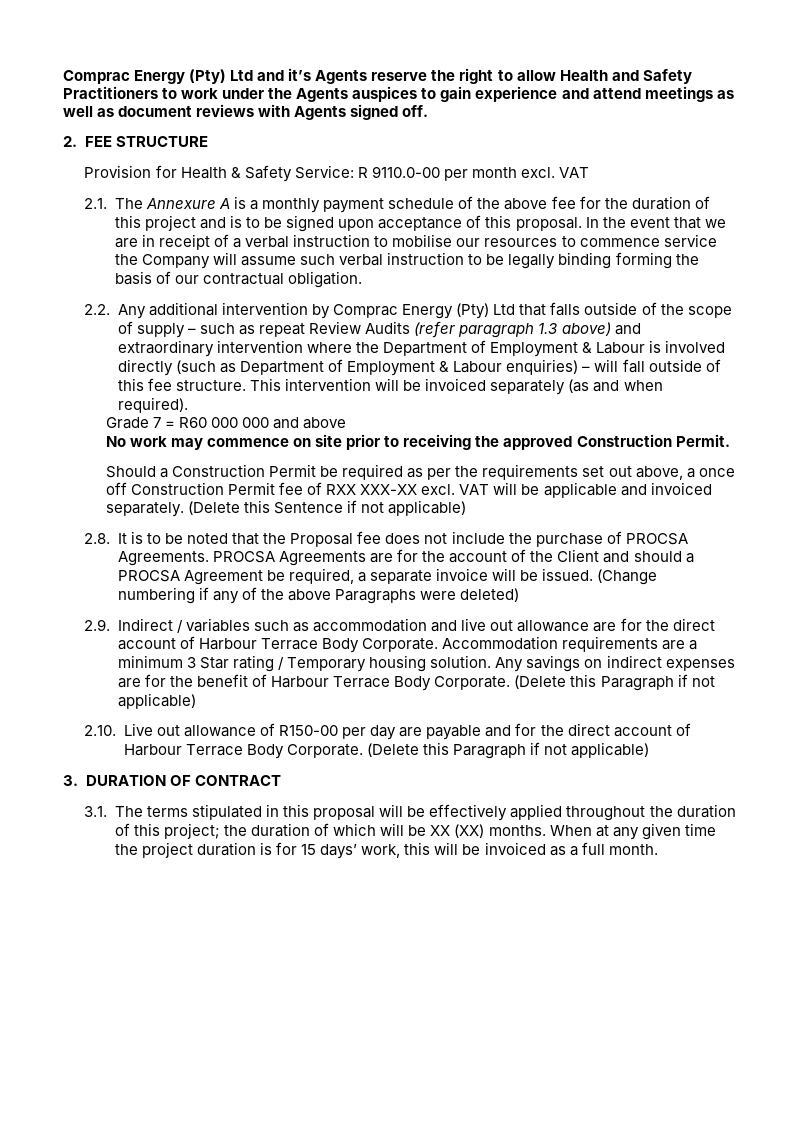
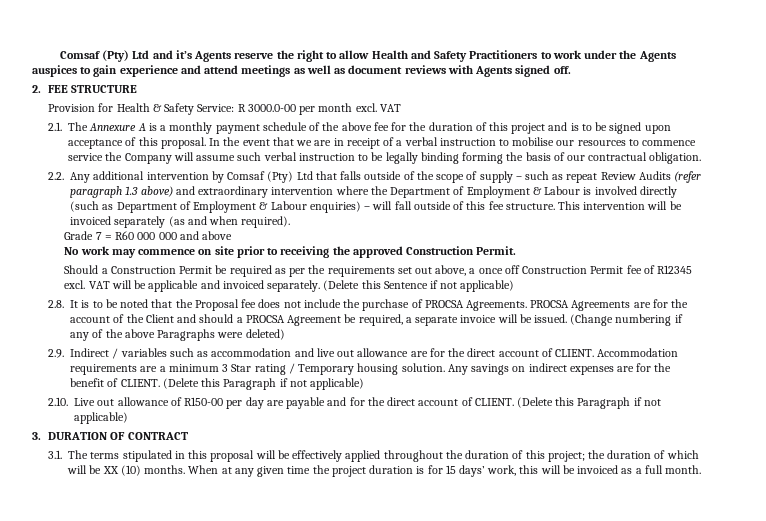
- Comprac Energy (Pty) Ltd and it’s Agents reserve the right to allow Health and Safety Practitioners to work under the Agents auspices to gain experience and attend meetings as well as document reviews with Agents signed off.
+ Comsaf (Pty) Ltd and it’s Agents reserve the right to allow Health and Safety Practitioners to work under the Agents auspices to gain experience and attend meetings as well as document reviews with Agents signed off.
- Provision for Health & Safety Service: R 9110.0-00 per month excl. VAT
+ Provision for Health & Safety Service: R 3000.0-00 per month excl. VAT
- 2.2. Any additional intervention by Comprac Energy (Pty) Ltd that falls outside of the scope of supply – such as repeat Review Audits (refer paragraph 1.3 above) and extraordinary intervention where the Department of Employment & Labour is involved directly (such as Department of Employment & Labour enquiries) – will fall outside of this fee structure.
+ 2.2. Any additional intervention by Comsaf (Pty) Ltd that falls outside of the scope of supply – such as repeat Review Audits (refer paragraph 1.3 above) and extraordinary intervention where the Department of Employment & Labour is involved directly (such as Department of Employment & Labour enquiries) – will fall outside of this fee structure.
- Should a Construction Permit be required as per the requirements set out above, a once off Construction Permit fee of RXX XXX-XX excl. VAT will be applicable and invoiced separately.
+ Should a Construction Permit be required as per the requirements set out above, a once off Construction Permit fee of R12345 excl. VAT will be applicable and invoiced separately.
- 2.9. Indirect / variables such as accommodation and live out allowance are for the direct account of Harbour Terrace Body Corporate.
+ 2.9. Indirect / variables such as accommodation and live out allowance are for the direct account of CLIENT.
- Any savings on indirect expenses are for the benefit of Harbour Terrace Body Corporate.
+ Any savings on indirect expenses are for the benefit of CLIENT.
- 2.10. Live out allowance of R150-00 per day are payable and for the direct account of Harbour Terrace Body Corporate.
+ 2.10. Live out allowance of R150-00 per day are payable and for the direct account of CLIENT.
- 3.1. The terms stipulated in this proposal will be effectively applied throughout the duration of this project; the duration of which will be XX (XX) months.
+ 3.1. The terms stipulated in this proposal will be effectively applied throughout the duration of this project; the duration of which will be XX (10) months.

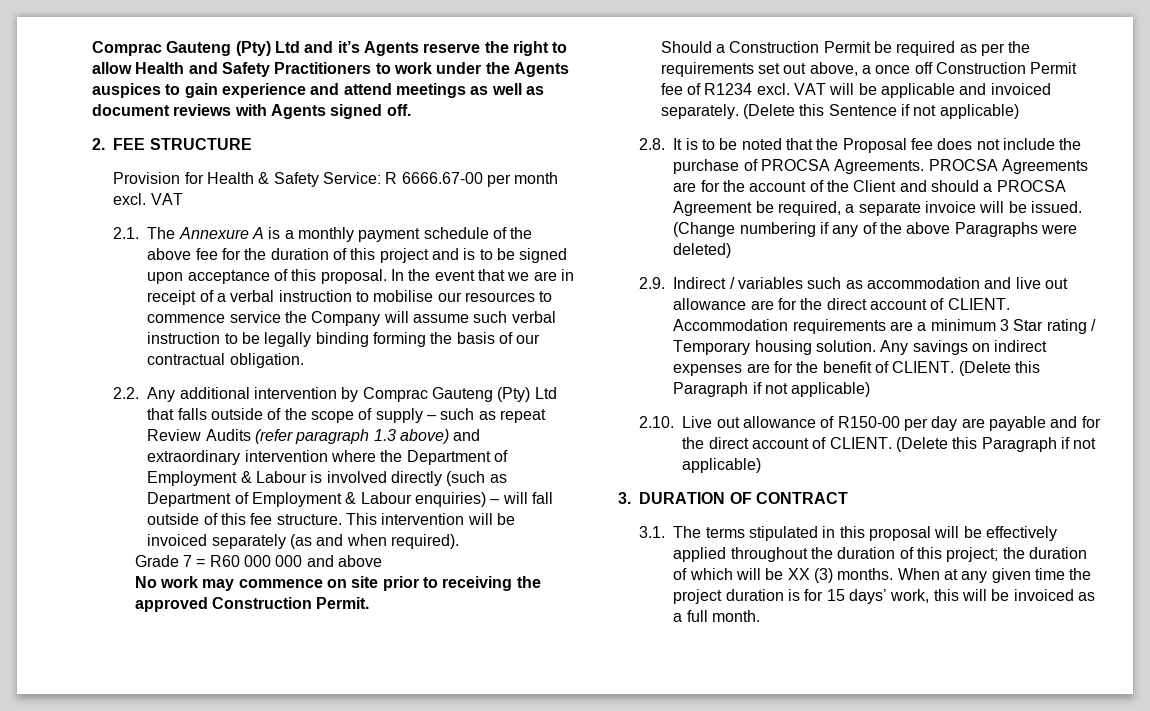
- Comsaf (Pty) Ltd and it’s Agents reserve the right to allow Health and Safety Practitioners to work under the Agents auspices to gain experience and attend meetings as well as document reviews with Agents signed off.
+ Comprac Gauteng (Pty) Ltd and it’s Agents reserve the right to allow Health and Safety Practitioners to work under the Agents auspices to gain experience and attend meetings as well as document reviews with Agents signed off.
- Provision for Health & Safety Service: R 3000.0-00 per month excl. VAT
+ Provision for Health & Safety Service: R 6666.67-00 per month excl. VAT
- 2.2. Any additional intervention by Comsaf (Pty) Ltd that falls outside of the scope of supply – such as repeat Review Audits (refer paragraph 1.3 above) and extraordinary intervention where the Department of Employment & Labour is involved directly (such as Department of Employment & Labour enquiries) – will fall outside of this fee structure.
+ 2.2. Any additional intervention by Comprac Gauteng (Pty) Ltd that falls outside of the scope of supply – such as repeat Review Audits (refer paragraph 1.3 above) and extraordinary intervention where the Department of Employment & Labour is involved directly (such as Department of Employment & Labour enquiries) – will fall outside of this fee structure.
- Should a Construction Permit be required as per the requirements set out above, a once off Construction Permit fee of R12345 excl. VAT will be applicable and invoiced separately.
+ Should a Construction Permit be required as per the requirements set out above, a once off Construction Permit fee of R1234 excl. VAT will be applicable and invoiced separately.
- 3.1. The terms stipulated in this proposal will be effectively applied throughout the duration of this project; the duration of which will be XX (10) months.
+ 3.1. The terms stipulated in this proposal will be effectively applied throughout the duration of this project; the duration of which will be XX (3) months.

